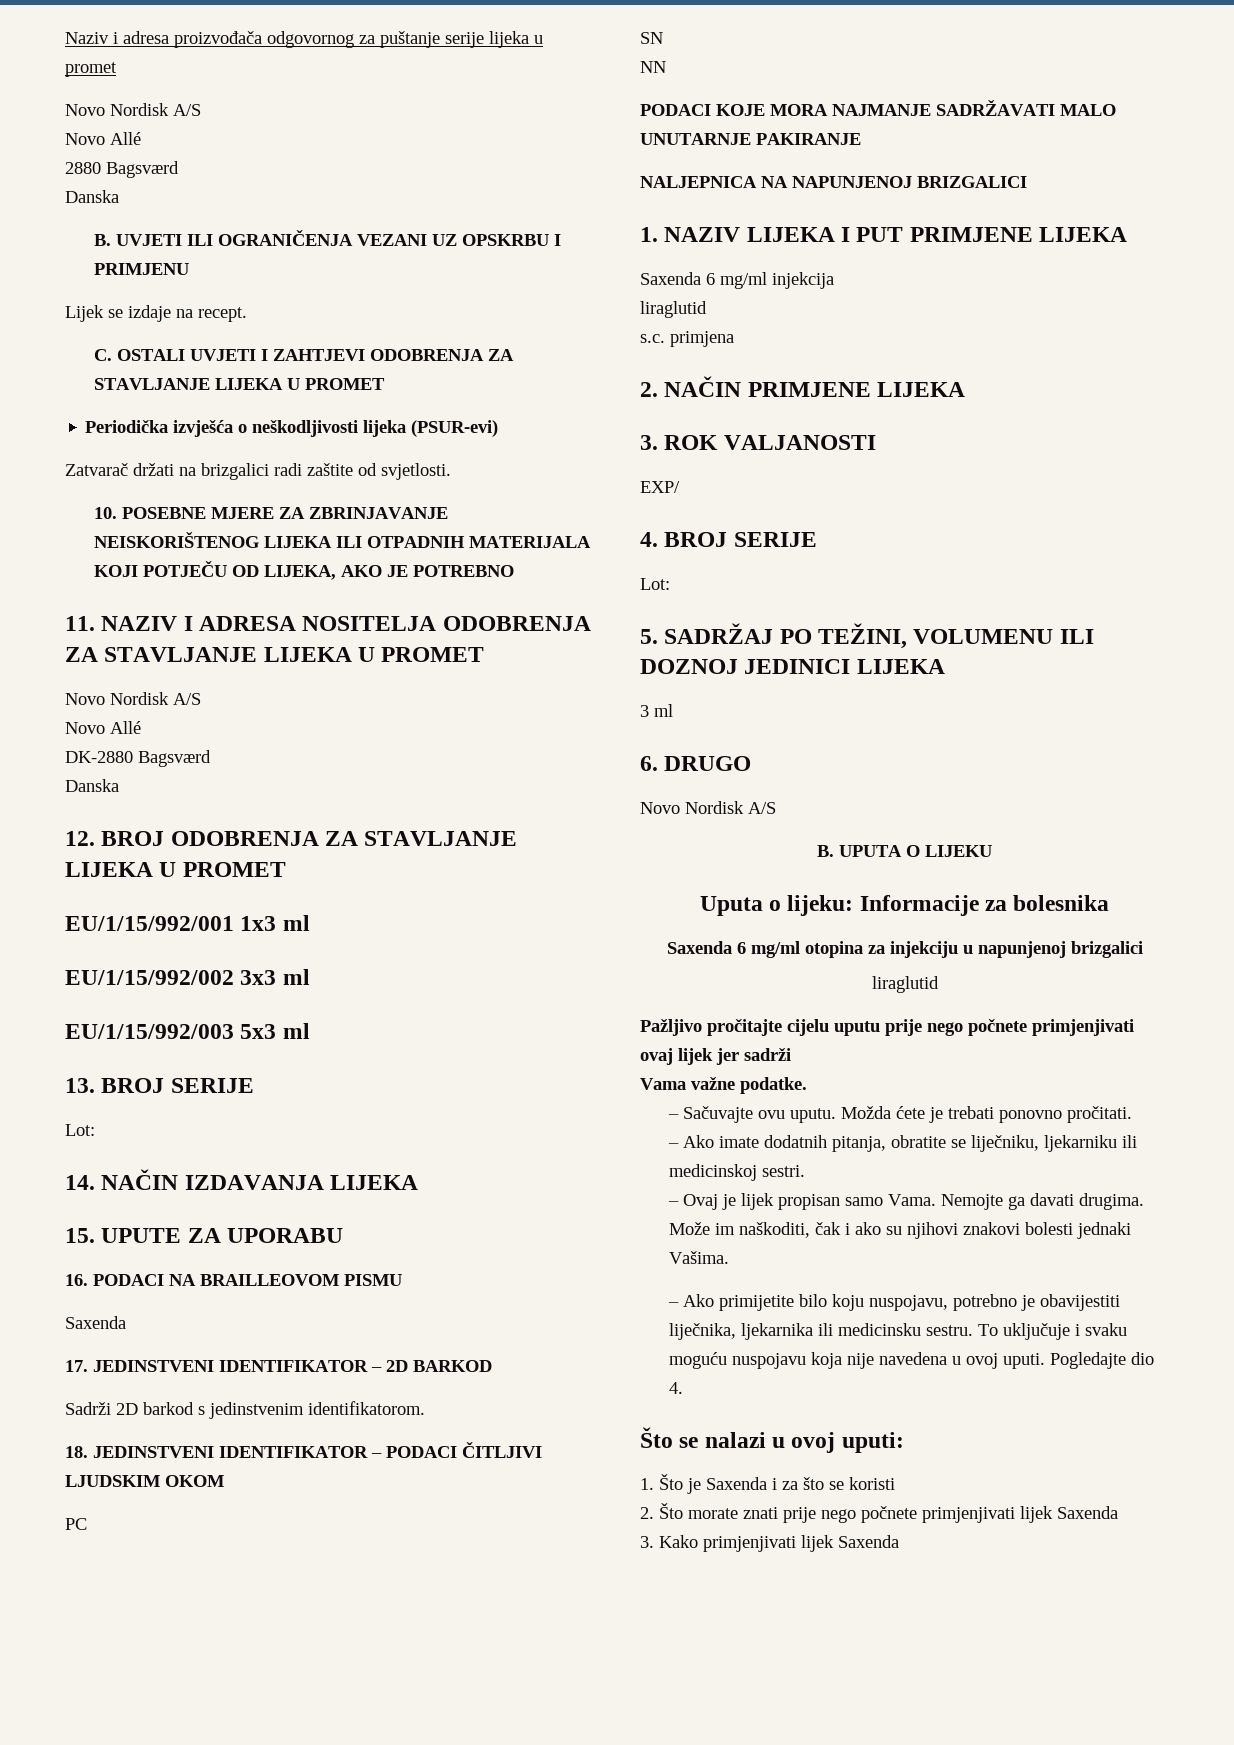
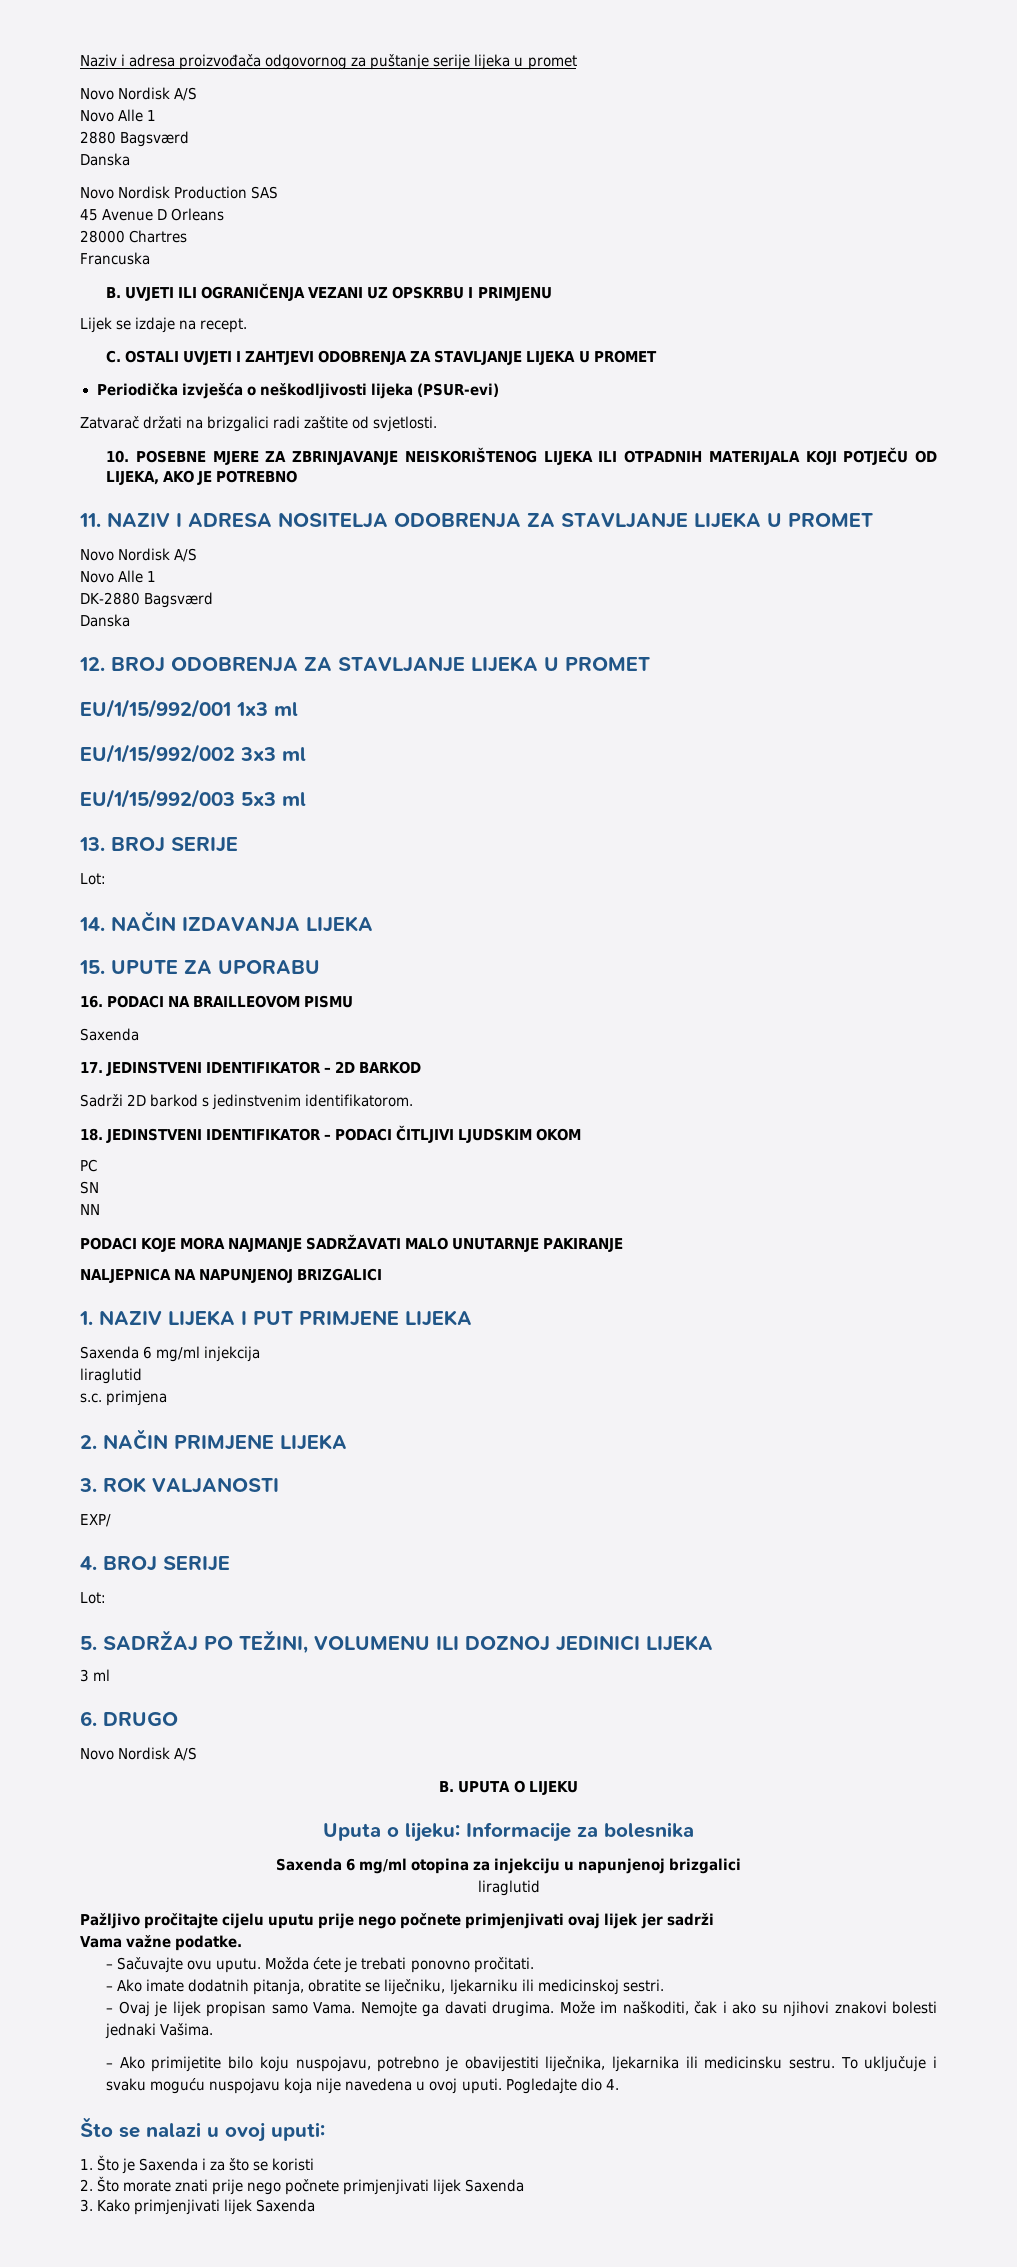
  Naziv i adresa proizvođača odgovornog za puštanje serije lijeka u promet
  Novo Nordisk A/S
- Novo Allé
+ Novo Alle 1
+ Novo Nordisk Production SAS
+ 45 Avenue D Orleans
+ 28000 Chartres
+ Francuska
  11. NAZIV I ADRESA NOSITELJA ODOBRENJA ZA STAVLJANJE LIJEKA U PROMET
  Novo Nordisk A/S
- Novo Allé
+ Novo Alle 1

